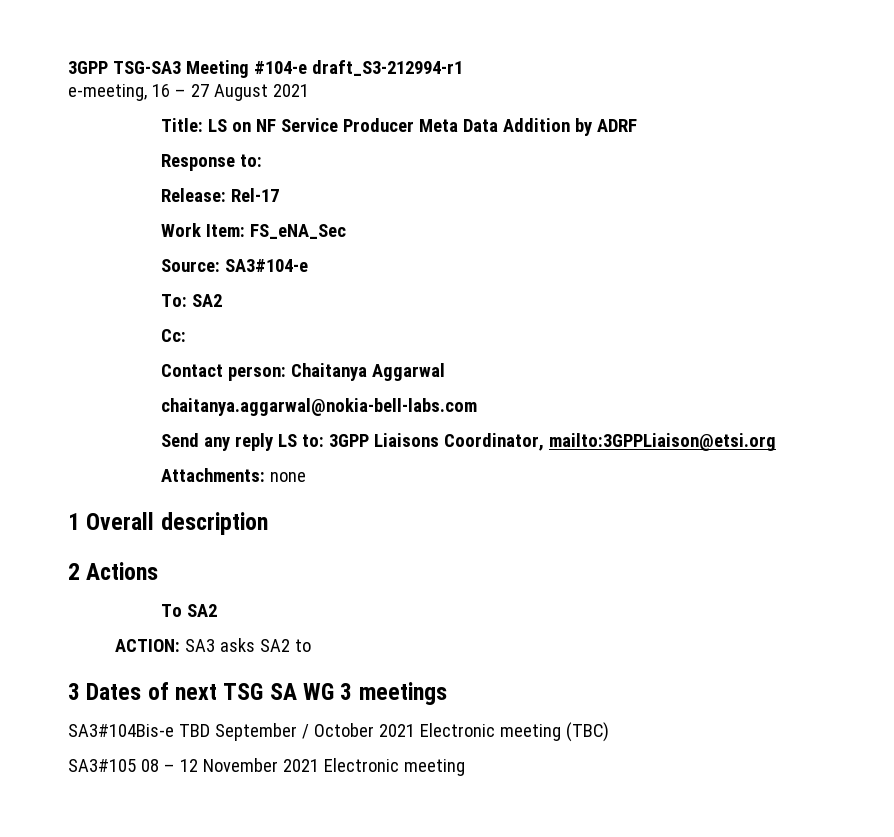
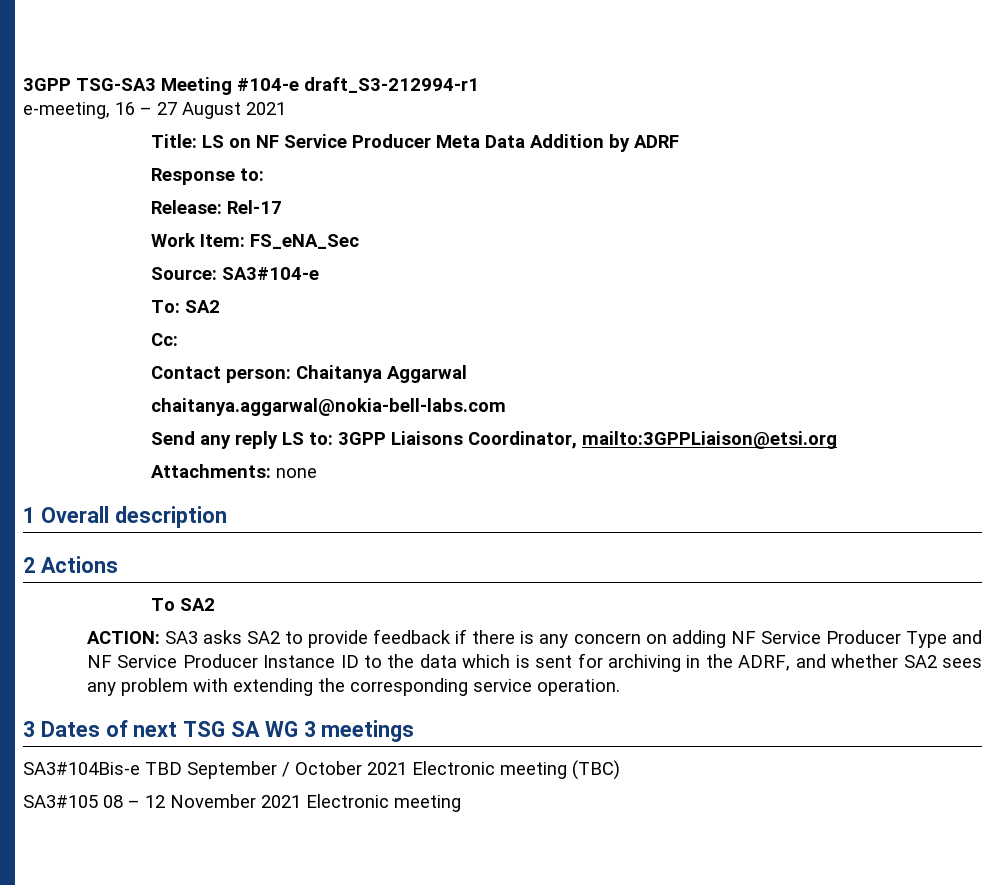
- ACTION: SA3 asks SA2 to
+ ACTION: SA3 asks SA2 to provide feedback if there is any concern on adding NF Service Producer Type and NF Service Producer Instance ID to the data which is sent for archiving in the ADRF, and whether SA2 sees any problem with extending the corresponding service operation.

